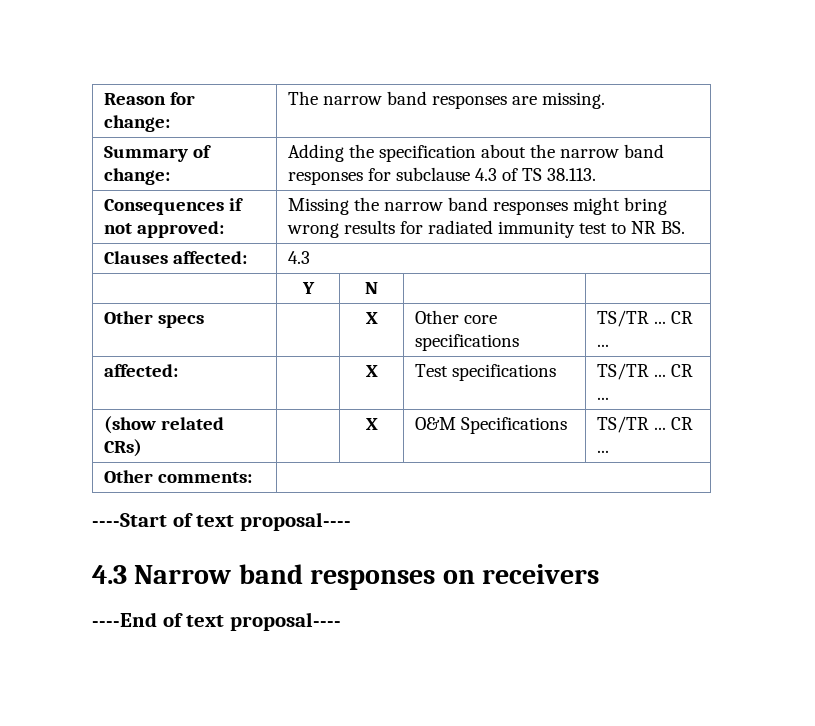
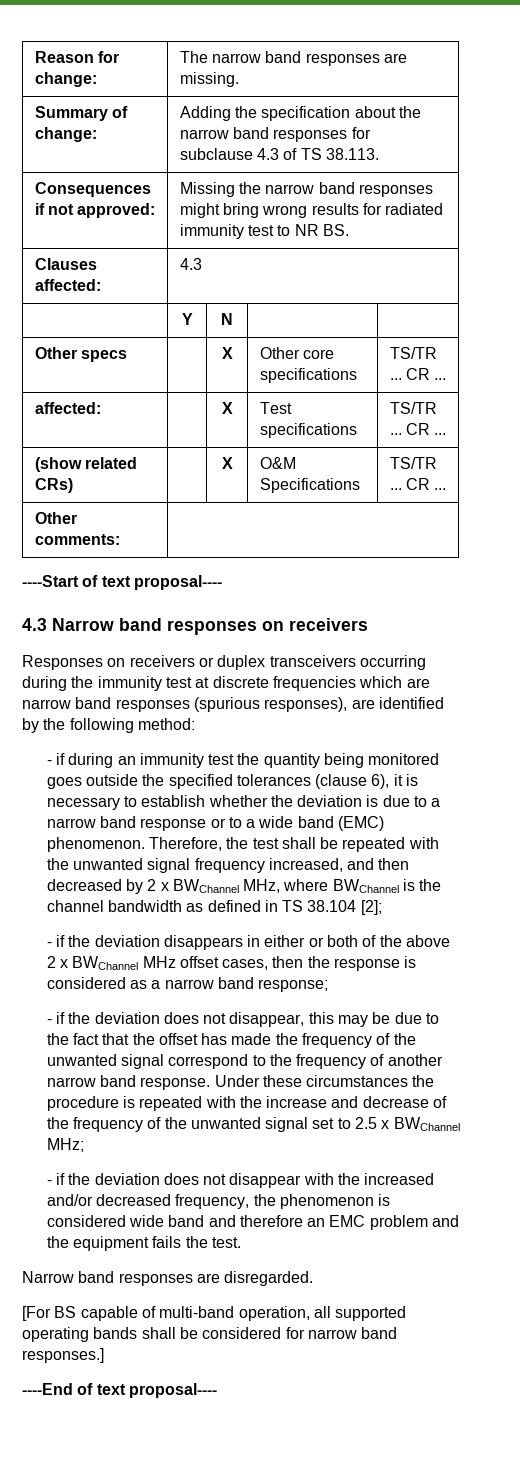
+ Responses on receivers or duplex transceivers occurring during the immunity test at discrete frequencies which are narrow band responses (spurious responses), are identified by the following method:
+ - if during an immunity test the quantity being monitored goes outside the specified tolerances (clause 6), it is necessary to establish whether the deviation is due to a narrow band response or to a wide band (EMC) phenomenon. Therefore, the test shall be repeated with the unwanted signal frequency increased, and then decreased by 2 x BWChannel MHz, where BWChannel is the channel bandwidth as defined in TS 38.104 [2];
+ - if the deviation disappears in either or both of the above 2 x BWChannel MHz offset cases, then the response is considered as a narrow band response;
+ - if the deviation does not disappear, this may be due to the fact that the offset has made the frequency of the unwanted signal correspond to the frequency of another narrow band response. Under these circumstances the procedure is repeated with the increase and decrease of the frequency of the unwanted signal set to 2.5 x BWChannel MHz;
+ - if the deviation does not disappear with the increased and/or decreased frequency, the phenomenon is considered wide band and therefore an EMC problem and the equipment fails the test.
+ Narrow band responses are disregarded.
+ [For BS capable of multi-band operation, all supported operating bands shall be considered for narrow band responses.]

